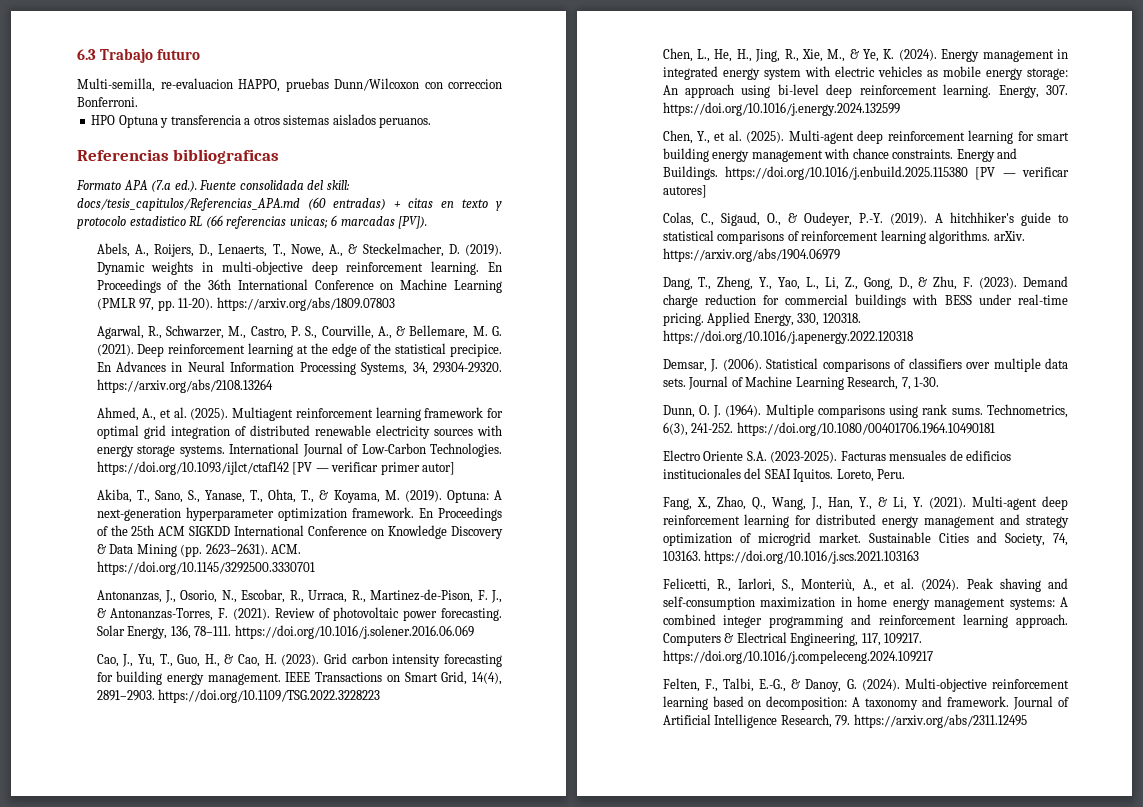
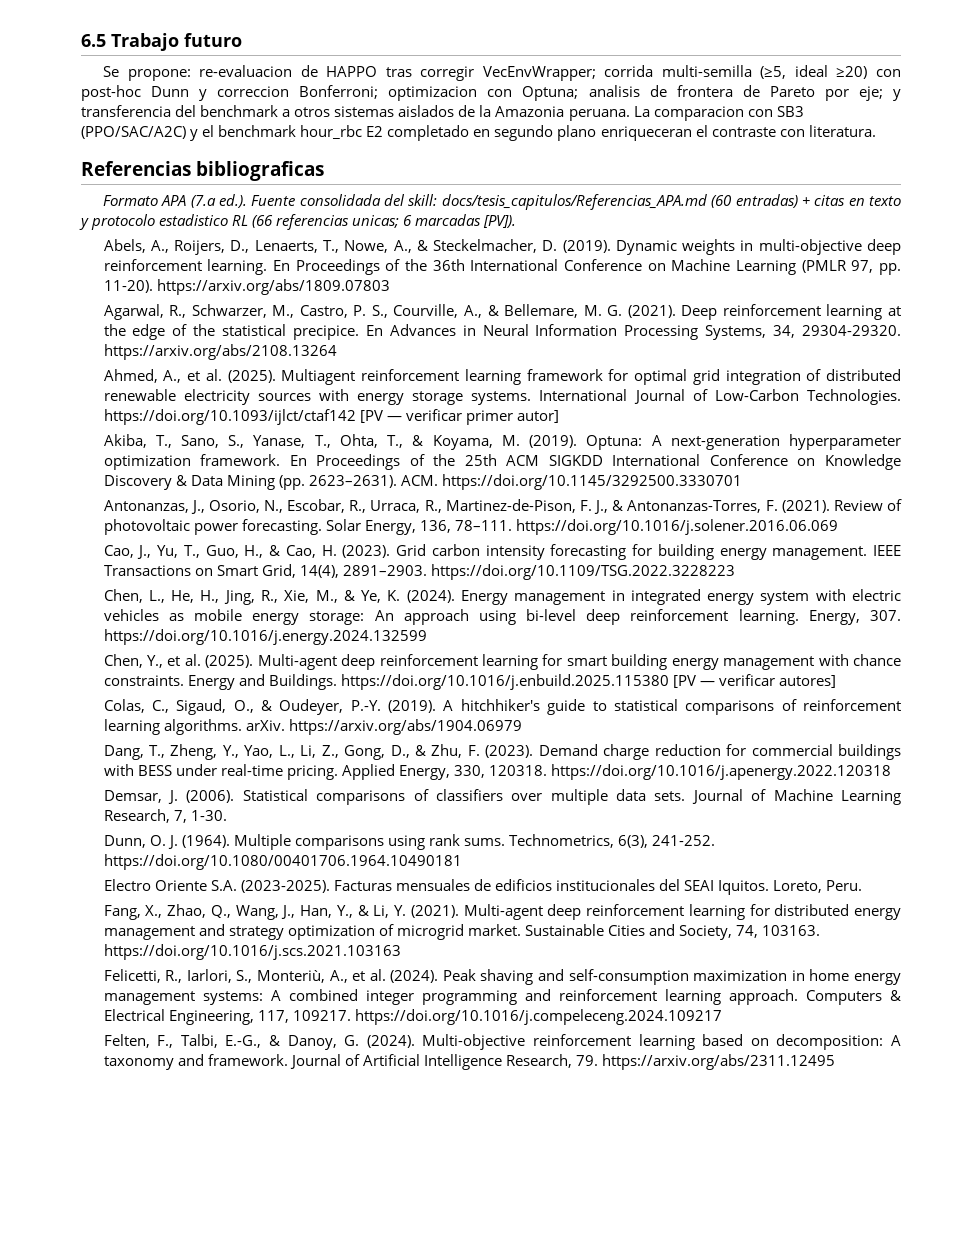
- 6.3 Trabajo futuro
+ 6.5 Trabajo futuro
- Multi-semilla, re-evaluacion HAPPO, pruebas Dunn/Wilcoxon con correccion Bonferroni.
- HPO Optuna y transferencia a otros sistemas aislados peruanos.
+ Se propone: re-evaluacion de HAPPO tras corregir VecEnvWrapper; corrida multi-semilla (≥5, ideal ≥20) con post-hoc Dunn y correccion Bonferroni; optimizacion con Optuna; analisis de frontera de Pareto por eje; y transferencia del benchmark a otros sistemas aislados de la Amazonia peruana. La comparacion con SB3 (PPO/SAC/A2C) y el benchmark hour_rbc E2 completado en segundo plano enriqueceran el contraste con literatura.

